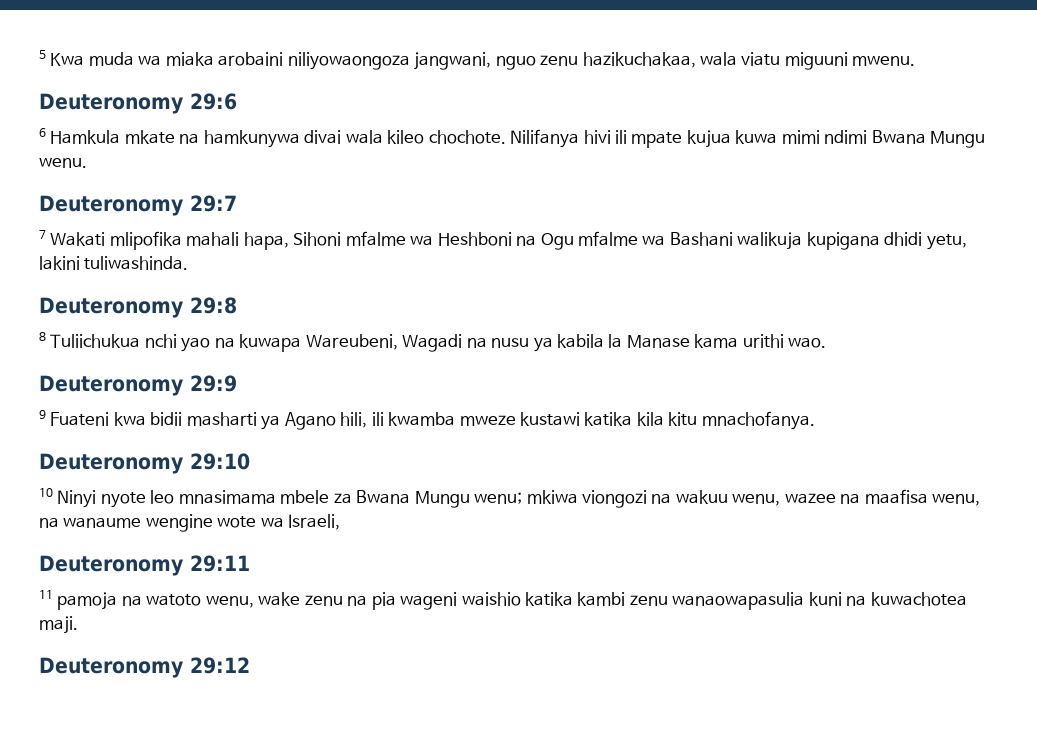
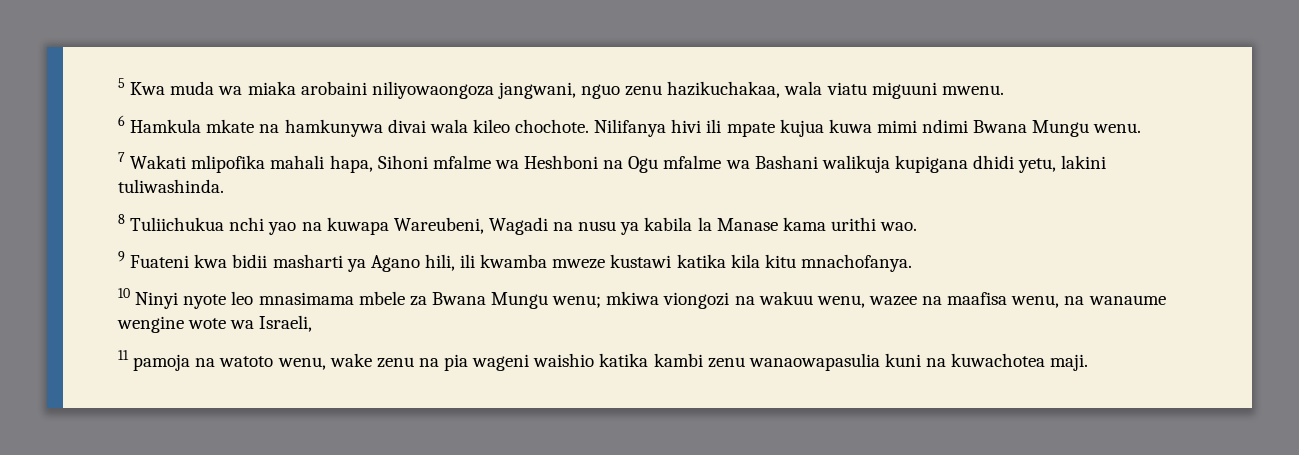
- Deuteronomy 29:6
- Deuteronomy 29:7
- Deuteronomy 29:8
- Deuteronomy 29:9
- Deuteronomy 29:10
- Deuteronomy 29:11
- Deuteronomy 29:12

